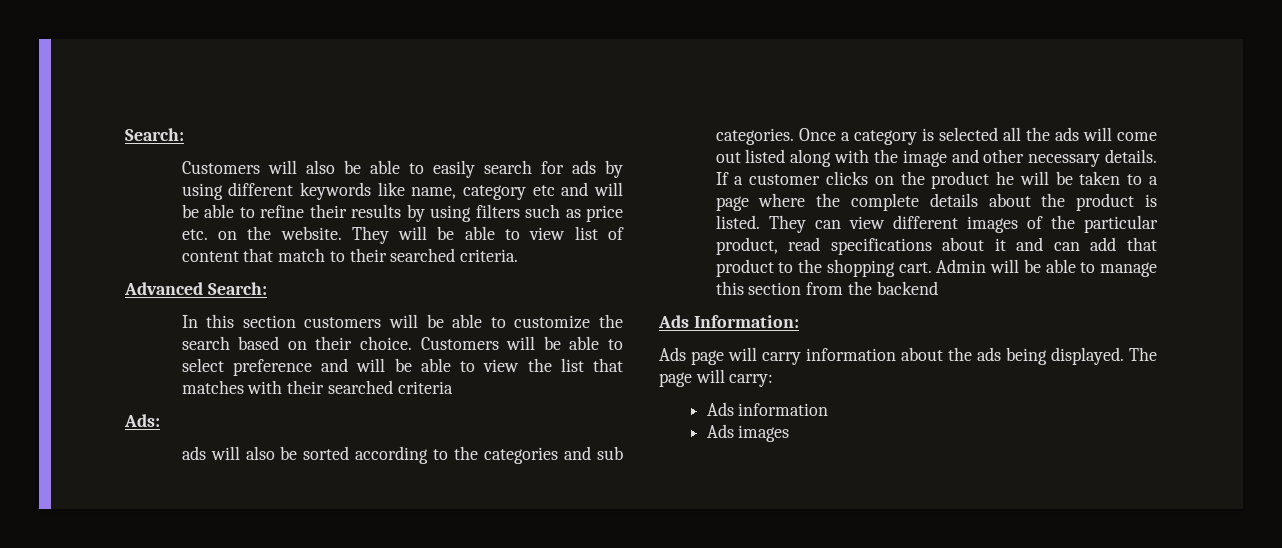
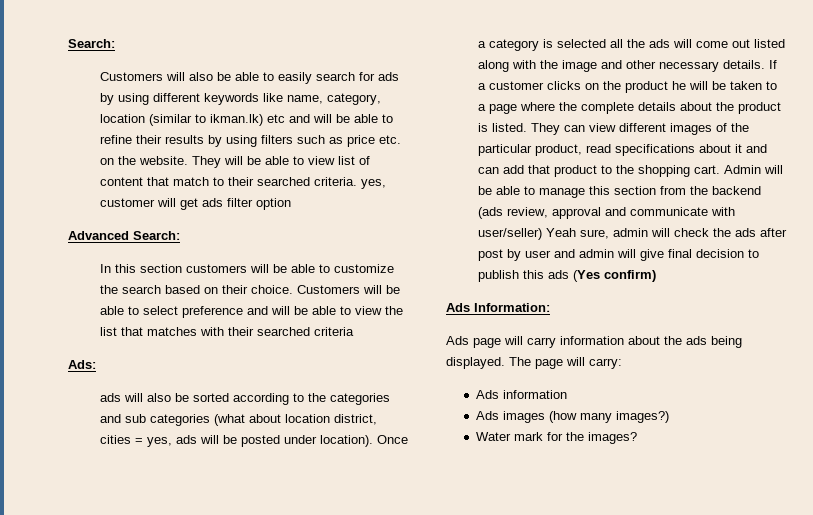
- Customers will also be able to easily search for ads by using different keywords like name, category etc and will be able to refine their results by using filters such as price etc. on the website.
+ Customers will also be able to easily search for ads by using different keywords like name, category, location (similar to ikman.lk) etc and will be able to refine their results by using filters such as price etc. on the website.
- They will be able to view list of content that match to their searched criteria.
+ They will be able to view list of content that match to their searched criteria. yes, customer will get ads filter option
- ads will also be sorted according to the categories and sub categories.
+ ads will also be sorted according to the categories and sub categories (what about location district, cities = yes, ads will be posted under location).
- Admin will be able to manage this section from the backend
+ Admin will be able to manage this section from the backend (ads review, approval and communicate with user/seller) Yeah sure, admin will check the ads after post by user and admin will give final decision to publish this ads (Yes confirm)
- Ads images
+ Ads images (how many images?)
+ Water mark for the images?

